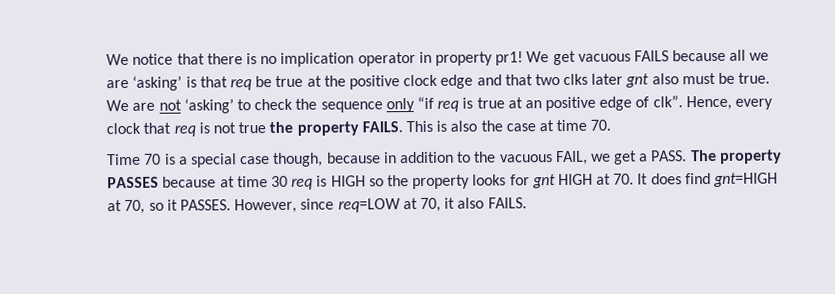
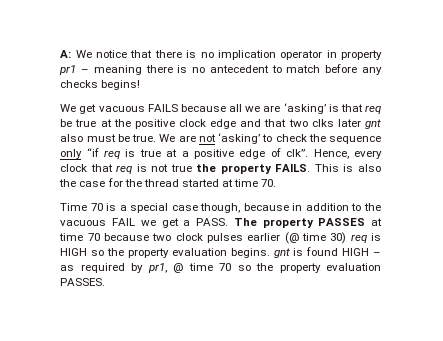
- We notice that there is no implication operator in property pr1! We get vacuous FAILS because all we are ‘asking’ is that req be true at the positive clock edge and that two clks later gnt also must be true.
+ A: We notice that there is no implication operator in property pr1 – meaning there is no antecedent to match before any checks begins!
+ We get vacuous FAILS because all we are ‘asking’ is that req be true at the positive clock edge and that two clks later gnt also must be true.
- We are not ‘asking’ to check the sequence only “if req is true at an positive edge of clk”.
+ We are not ‘asking’ to check the sequence only “if req is true at a positive edge of clk”.
- This is also the case at time 70.
+ This is also the case for the thread started at time 70.
- Time 70 is a special case though, because in addition to the vacuous FAIL, we get a PASS.
+ Time 70 is a special case though, because in addition to the vacuous FAIL we get a PASS.
- The property PASSES because at time 30 req is HIGH so the property looks for gnt HIGH at 70. It does find gnt=HIGH at 70, so it PASSES. However, since req=LOW at 70, it also FAILS.
+ The property PASSES at time 70 because two clock pulses earlier (@ time 30) req is HIGH so the property evaluation begins. gnt is found HIGH – as required by pr1, @ time 70 so the property evaluation PASSES.

